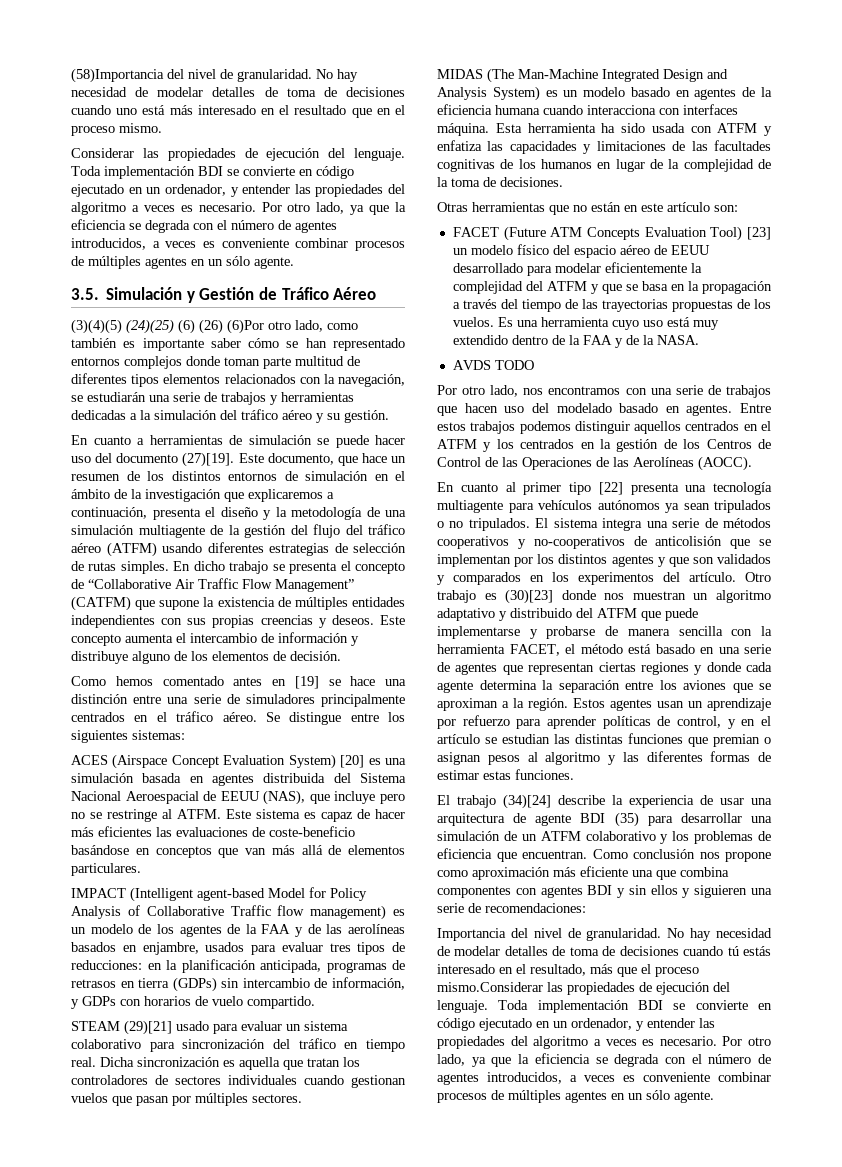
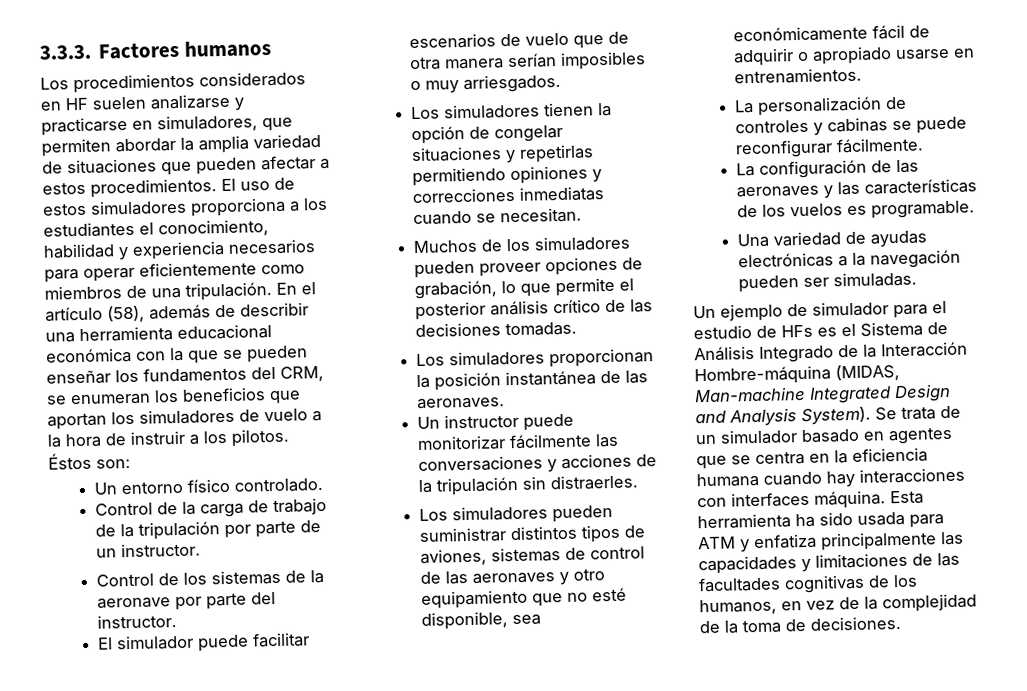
- (58)Importancia del nivel de granularidad. No hay necesidad de modelar detalles de toma de decisiones cuando uno está más interesado en el resultado que en el proceso mismo.
- Considerar las propiedades de ejecución del lenguaje. Toda implementación BDI se convierte en código ejecutado en un ordenador, y entender las propiedades del algoritmo a veces es necesario. Por otro lado, ya que la eficiencia se degrada con el número de agentes introducidos, a veces es conveniente combinar procesos de múltiples agentes en un sólo agente.
- 3.5. Simulación y Gestión de Tráfico Aéreo
- (3)(4)(5) (24)(25) (6) (26) (6)Por otro lado, como también es importante saber cómo se han representado entornos complejos donde toman parte multitud de diferentes tipos elementos relacionados con la navegación, se estudiarán una serie de trabajos y herramientas dedicadas a la simulación del tráfico aéreo y su gestión.
- En cuanto a herramientas de simulación se puede hacer uso del documento (27)[19]. Este documento, que hace un resumen de los distintos entornos de simulación en el ámbito de la investigación que explicaremos a continuación, presenta el diseño y la metodología de una simulación multiagente de la gestión del flujo del tráfico aéreo (ATFM) usando diferentes estrategias de selección de rutas simples. En dicho trabajo se presenta el concepto de “Collaborative Air Traffic Flow Management” (CATFM) que supone la existencia de múltiples entidades independientes con sus propias creencias y deseos. Este concepto aumenta el intercambio de información y distribuye alguno de los elementos de decisión.
- Como hemos comentado antes en [19] se hace una distinción entre una serie de simuladores principalmente centrados en el tráfico aéreo. Se distingue entre los siguientes sistemas:
- ACES (Airspace Concept Evaluation System) [20] es una simulación basada en agentes distribuida del Sistema Nacional Aeroespacial de EEUU (NAS), que incluye pero no se restringe al ATFM. Este sistema es capaz de hacer más eficientes las evaluaciones de coste-beneficio basándose en conceptos que van más allá de elementos particulares.
- IMPACT (Intelligent agent-based Model for Policy Analysis of Collaborative Traffic flow management) es un modelo de los agentes de la FAA y de las aerolíneas basados en enjambre, usados para evaluar tres tipos de reducciones: en la planificación anticipada, programas de retrasos en tierra (GDPs) sin intercambio de información, y GDPs con horarios de vuelo compartido.
- STEAM (29)[21] usado para evaluar un sistema colaborativo para sincronización del tráfico en tiempo real. Dicha sincronización es aquella que tratan los controladores de sectores individuales cuando gestionan vuelos que pasan por múltiples sectores.
- MIDAS (The Man-Machine Integrated Design and Analysis System) es un modelo basado en agentes de la eficiencia humana cuando interacciona con interfaces máquina.
+ 3.3.3. Factores humanos
+ Los procedimientos considerados en HF suelen analizarse y practicarse en simuladores, que permiten abordar la amplia variedad de situaciones que pueden afectar a estos procedimientos. El uso de estos simuladores proporciona a los estudiantes el conocimiento, habilidad y experiencia necesarios para operar eficientemente como miembros de una tripulación. En el artículo (58), además de describir una herramienta educacional económica con la que se pueden enseñar los fundamentos del CRM, se enumeran los beneficios que aportan los simuladores de vuelo a la hora de instruir a los pilotos. Éstos son:
+ Un entorno físico controlado.
+ Control de la carga de trabajo de la tripulación por parte de un instructor.
+ Control de los sistemas de la aeronave por parte del instructor.
+ El simulador puede facilitar escenarios de vuelo que de otra manera serían imposibles o muy arriesgados.
+ Los simuladores tienen la opción de congelar situaciones y repetirlas permitiendo opiniones y correcciones inmediatas cuando se necesitan.
+ Muchos de los simuladores pueden proveer opciones de grabación, lo que permite el posterior análisis crítico de las decisiones tomadas.
+ Los simuladores proporcionan la posición instantánea de las aeronaves.
+ Un instructor puede monitorizar fácilmente las conversaciones y acciones de la tripulación sin distraerles.
+ Los simuladores pueden suministrar distintos tipos de aviones, sistemas de control de las aeronaves y otro equipamiento que no esté disponible, sea económicamente fácil de adquirir o apropiado usarse en entrenamientos.
+ La personalización de controles y cabinas se puede reconfigurar fácilmente.
+ La configuración de las aeronaves y las características de los vuelos es programable.
+ Una variedad de ayudas electrónicas a la navegación pueden ser simuladas.
+ Un ejemplo de simulador para el estudio de HFs es el Sistema de Análisis Integrado de la Interacción Hombre-máquina (MIDAS, Man-machine Integrated Design and Analysis System). Se trata de un simulador basado en agentes que se centra en la eficiencia humana cuando hay interacciones con interfaces máquina.
- Esta herramienta ha sido usada con ATFM y enfatiza las capacidades y limitaciones de las facultades cognitivas de los humanos en lugar de la complejidad de la toma de decisiones.
+ Esta herramienta ha sido usada para ATM y enfatiza principalmente las capacidades y limitaciones de las facultades cognitivas de los humanos, en vez de la complejidad de la toma de decisiones.
- Otras herramientas que no están en este artículo son:
- FACET (Future ATM Concepts Evaluation Tool) [23] un modelo físico del espacio aéreo de EEUU desarrollado para modelar eficientemente la complejidad del ATFM y que se basa en la propagación a través del tiempo de las trayectorias propuestas de los vuelos. Es una herramienta cuyo uso está muy extendido dentro de la FAA y de la NASA.
- AVDS TODO
- Por otro lado, nos encontramos con una serie de trabajos que hacen uso del modelado basado en agentes. Entre estos trabajos podemos distinguir aquellos centrados en el ATFM y los centrados en la gestión de los Centros de Control de las Operaciones de las Aerolíneas (AOCC).
- En cuanto al primer tipo [22] presenta una tecnología multiagente para vehículos autónomos ya sean tripulados o no tripulados. El sistema integra una serie de métodos cooperativos y no-cooperativos de anticolisión que se implementan por los distintos agentes y que son validados y comparados en los experimentos del artículo. Otro trabajo es (30)[23] donde nos muestran un algoritmo adaptativo y distribuido del ATFM que puede implementarse y probarse de manera sencilla con la herramienta FACET, el método está basado en una serie de agentes que representan ciertas regiones y donde cada agente determina la separación entre los aviones que se aproximan a la región. Estos agentes usan un aprendizaje por refuerzo para aprender políticas de control, y en el artículo se estudian las distintas funciones que premian o asignan pesos al algoritmo y las diferentes formas de estimar estas funciones.
- El trabajo (34)[24] describe la experiencia de usar una arquitectura de agente BDI (35) para desarrollar una simulación de un ATFM colaborativo y los problemas de eficiencia que encuentran. Como conclusión nos propone como aproximación más eficiente una que combina componentes con agentes BDI y sin ellos y siguieren una serie de recomendaciones:
- Importancia del nivel de granularidad. No hay necesidad de modelar detalles de toma de decisiones cuando tú estás interesado en el resultado, más que el proceso mismo.Considerar las propiedades de ejecución del lenguaje. Toda implementación BDI se convierte en código ejecutado en un ordenador, y entender las propiedades del algoritmo a veces es necesario. Por otro lado, ya que la eficiencia se degrada con el número de agentes introducidos, a veces es conveniente combinar procesos de múltiples agentes en un sólo agente.

